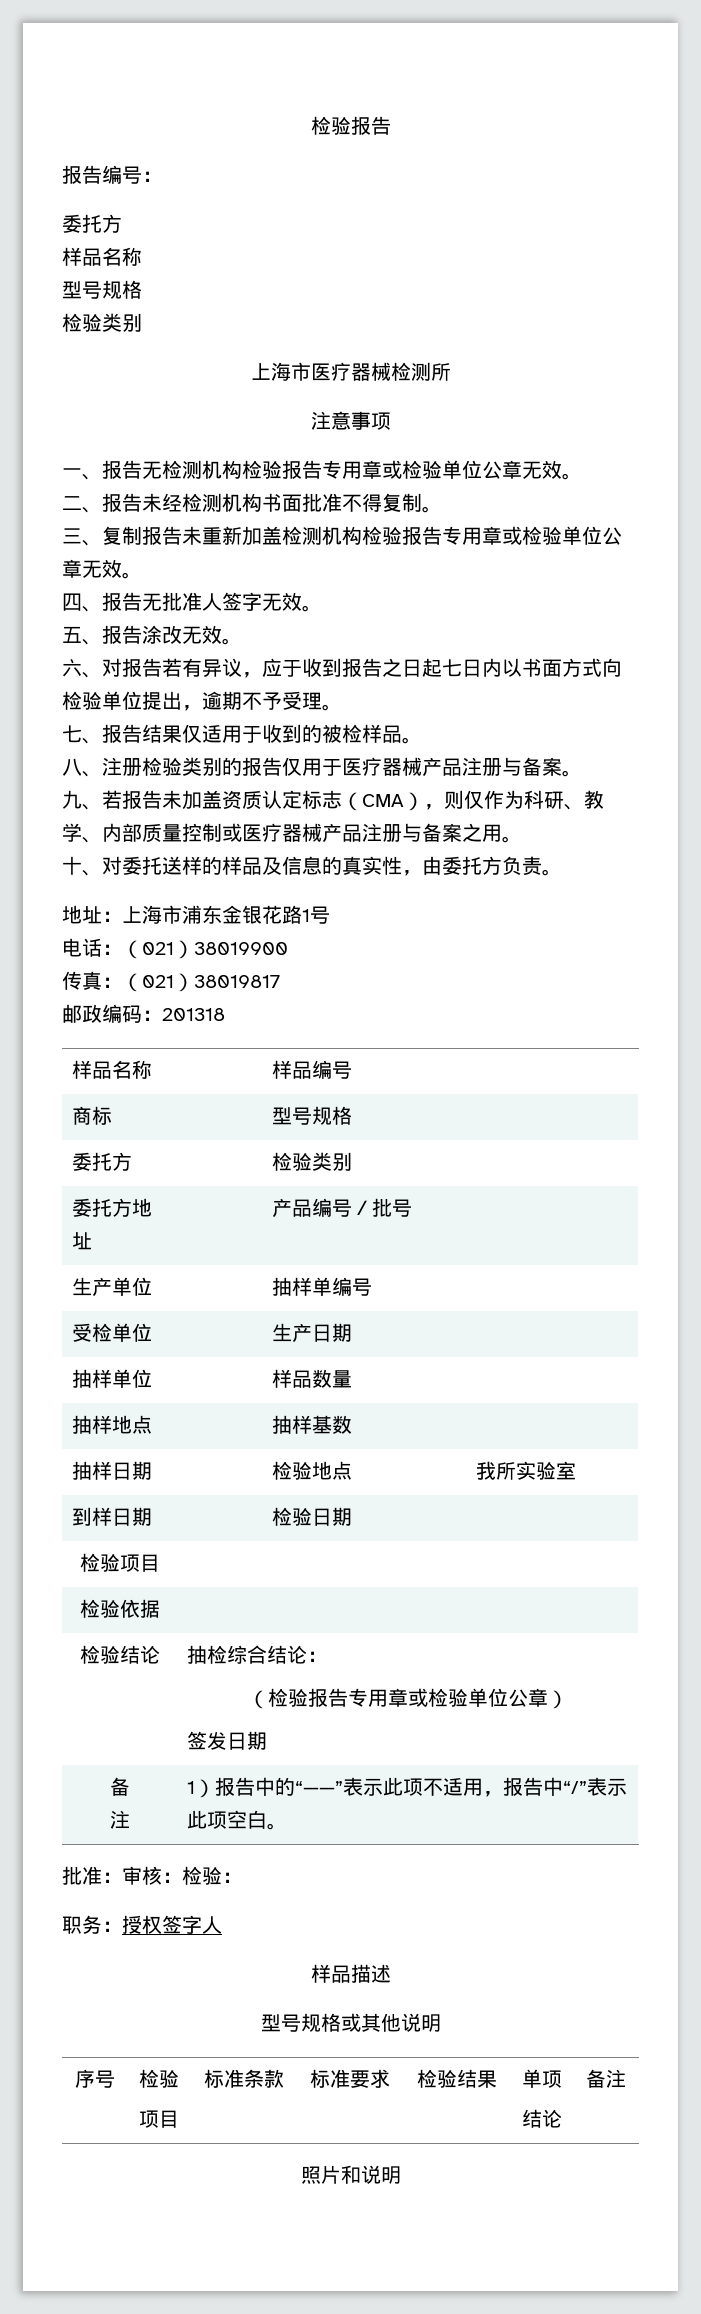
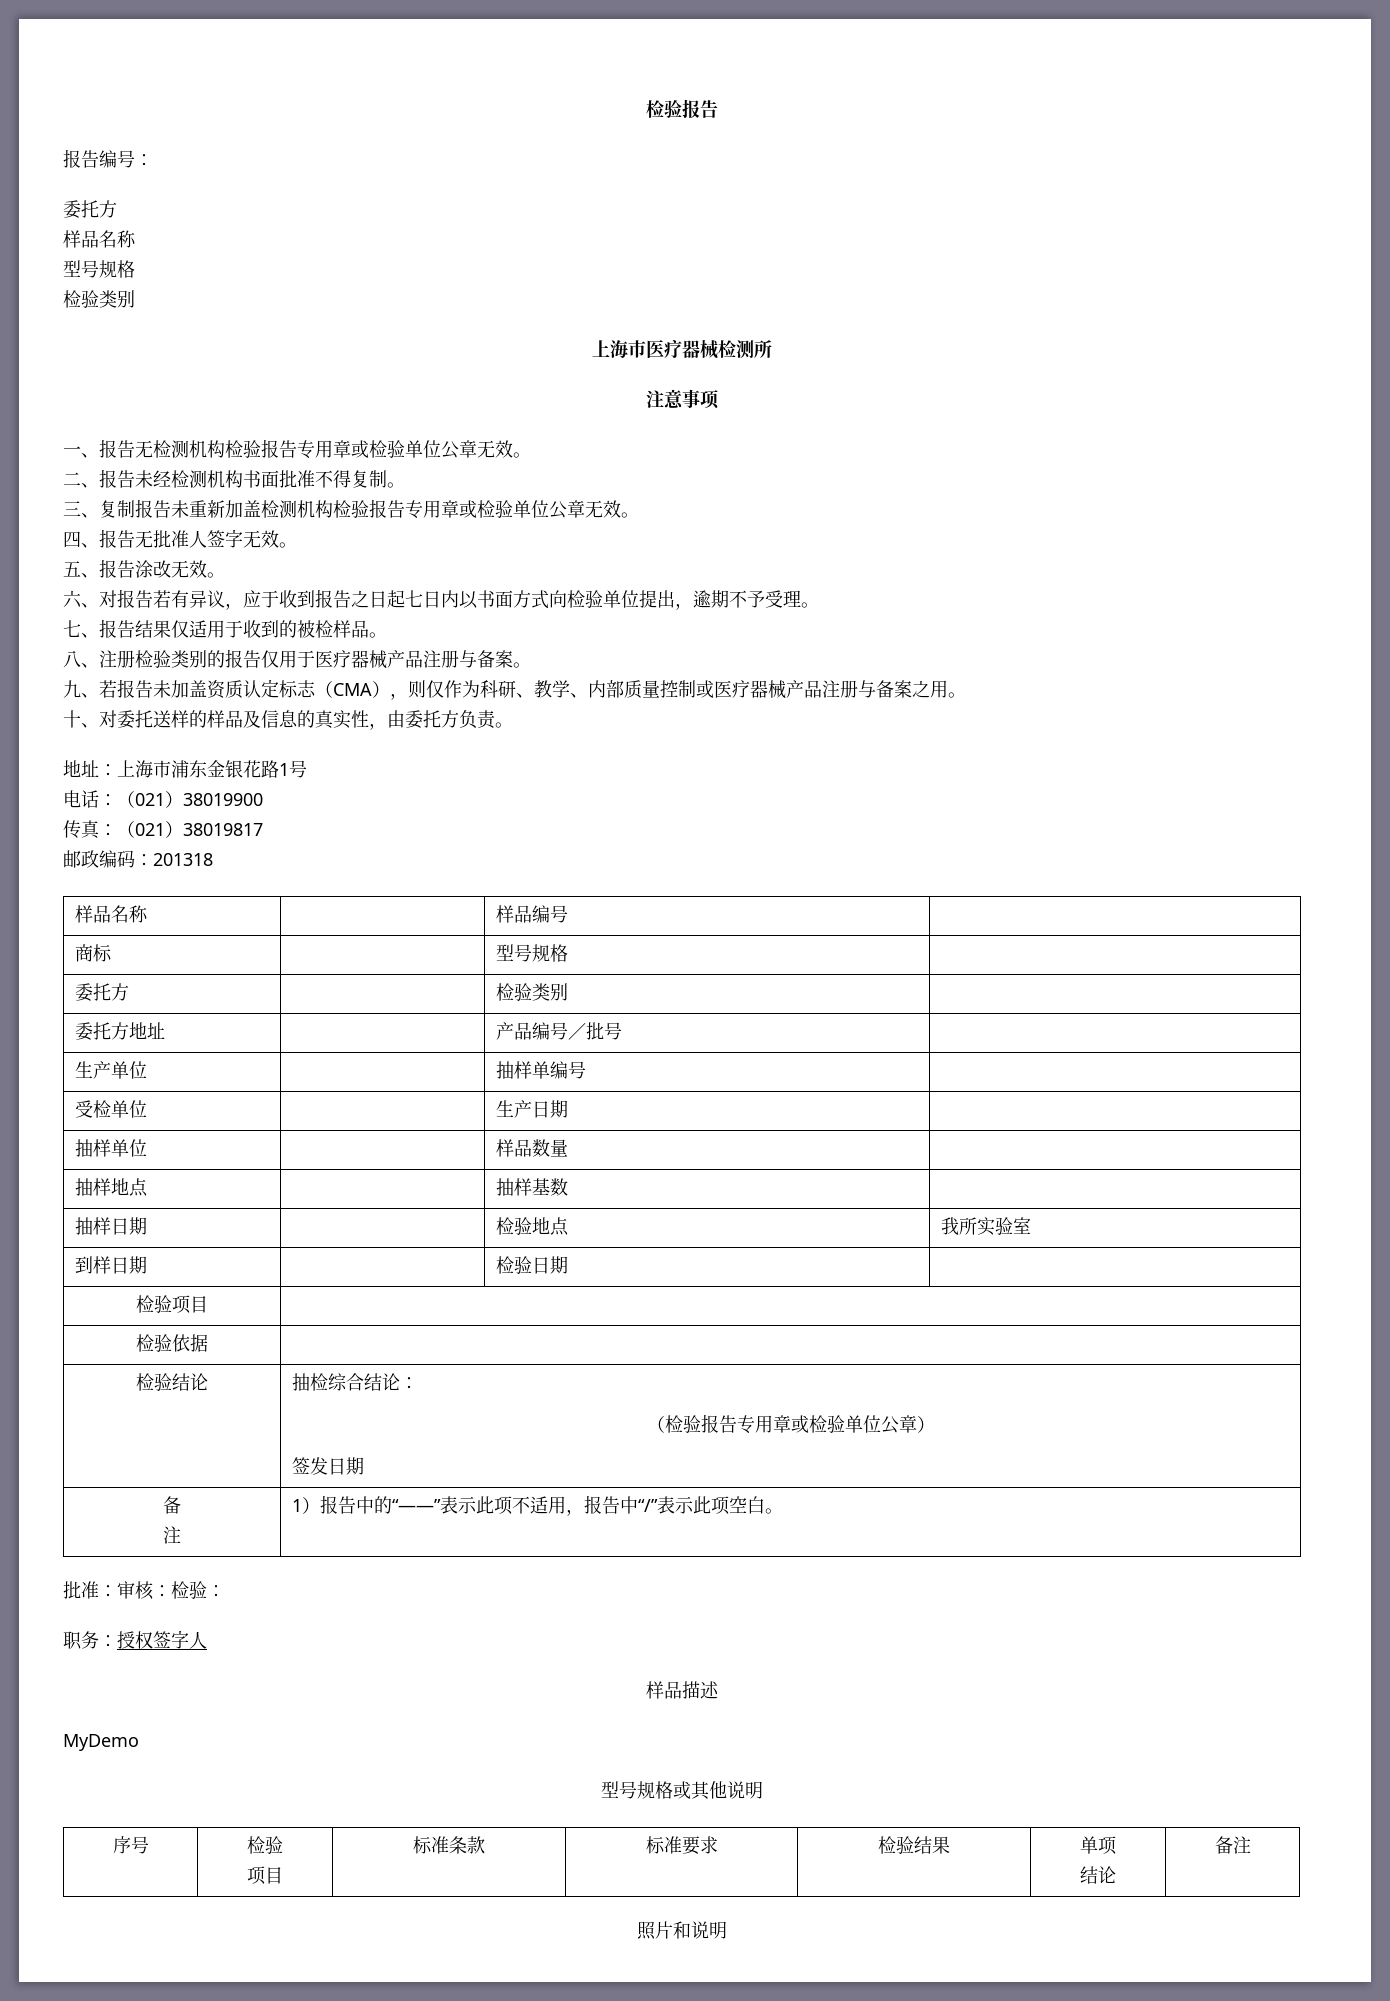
+ MyDemo

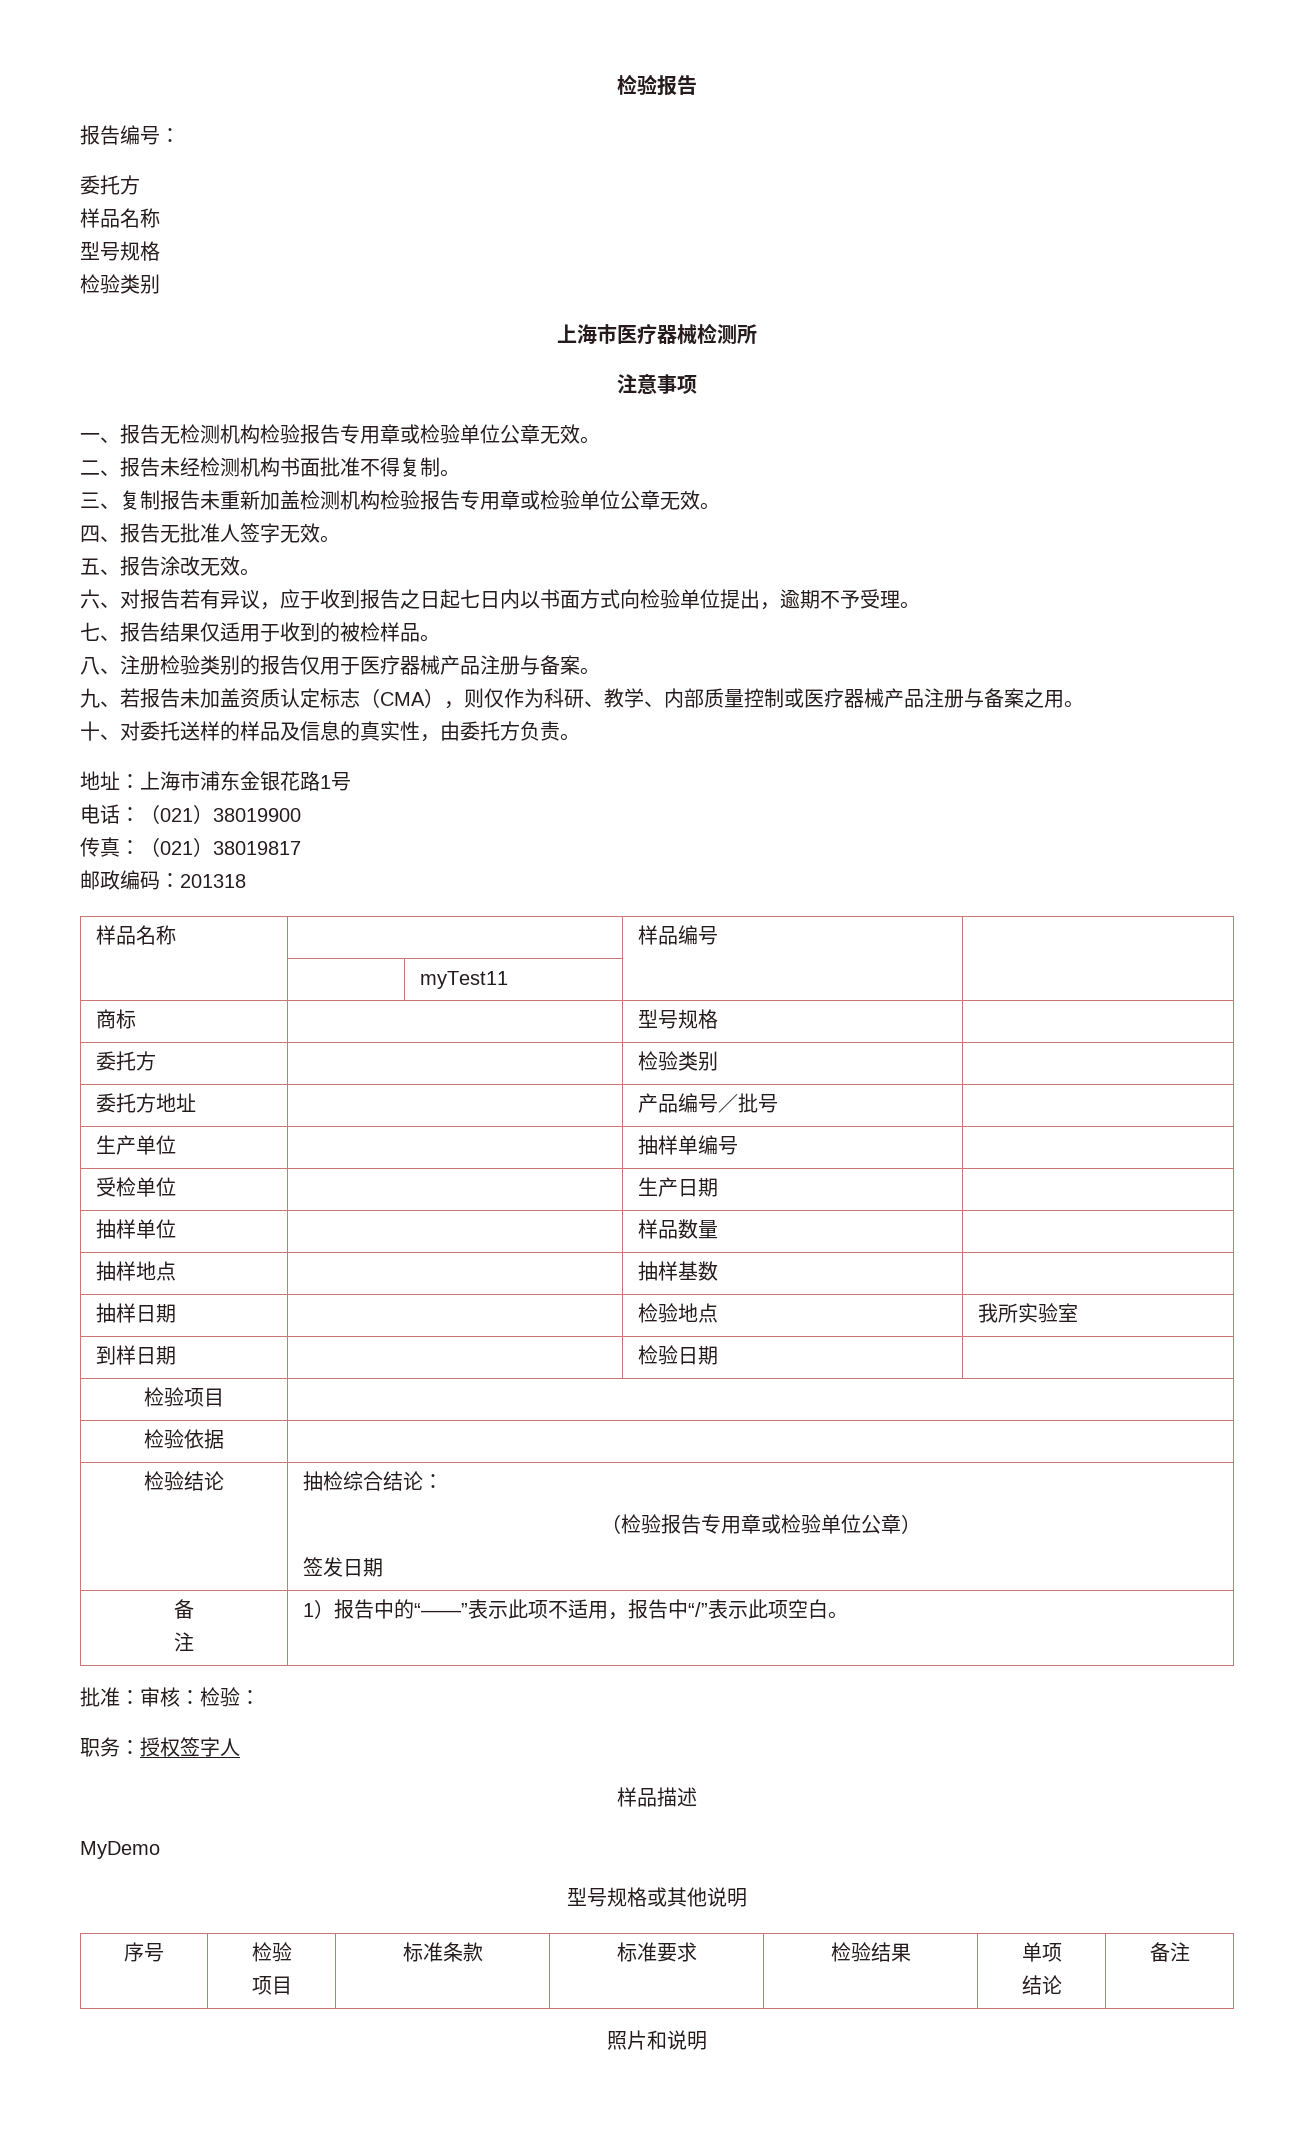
+ | | myTest11 | |

